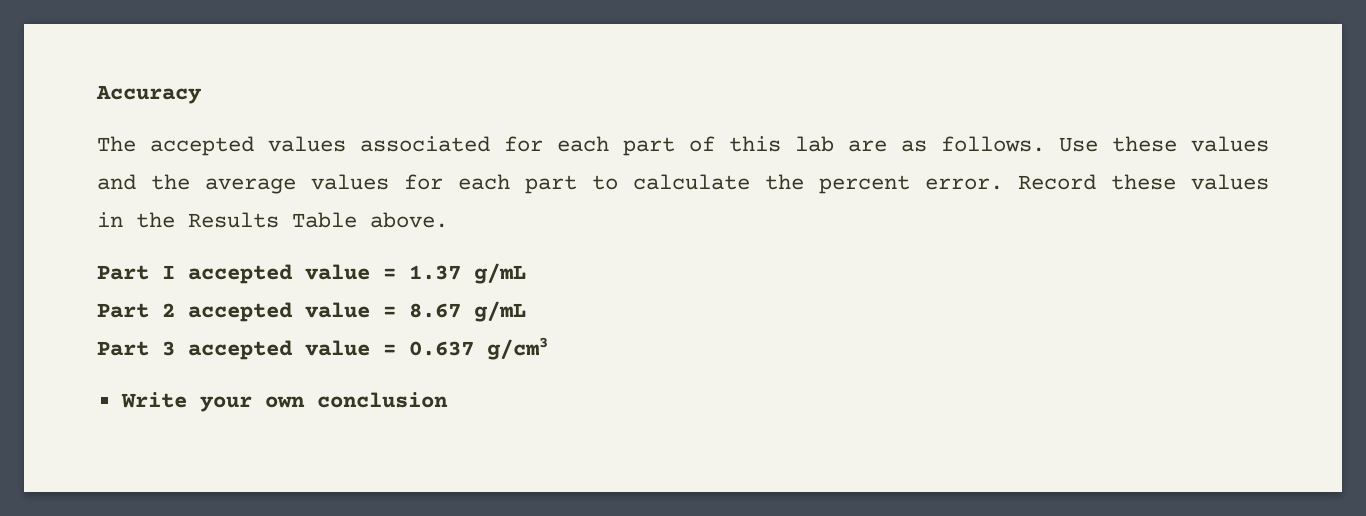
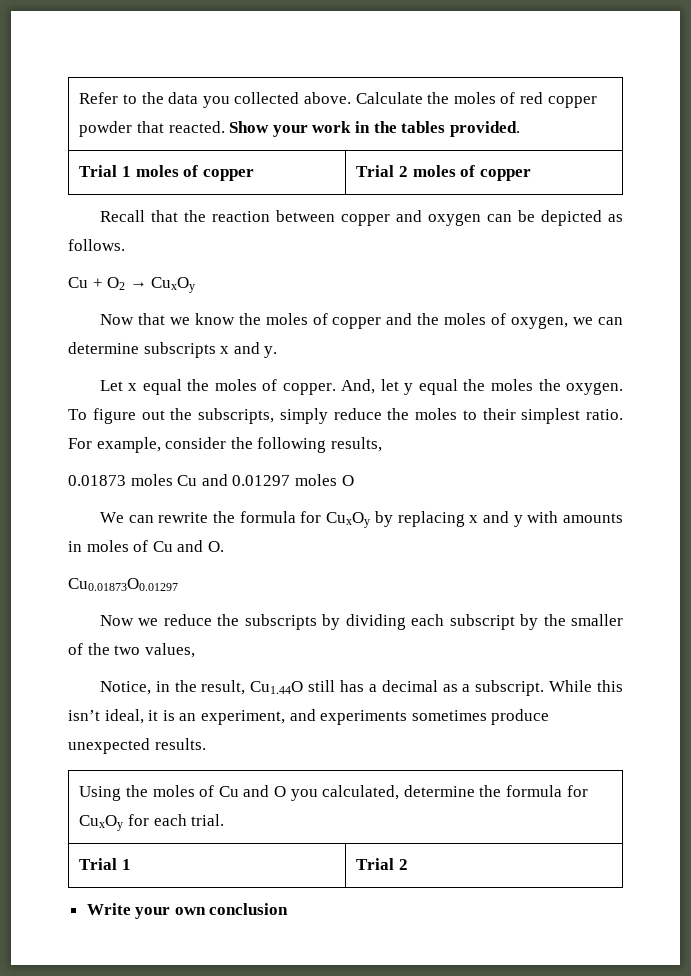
- Accuracy
- The accepted values associated for each part of this lab are as follows. Use these values and the average values for each part to calculate the percent error. Record these values in the Results Table above.
- Part I accepted value = 1.37 g/mL
- Part 2 accepted value = 8.67 g/mL
- Part 3 accepted value = 0.637 g/cm3
+ Refer to the data you collected above. Calculate the moles of red copper powder that reacted. Show your work in the tables provided.
+ Trial 1 moles of copper | Trial 2 moles of copper
+ Recall that the reaction between copper and oxygen can be depicted as follows.
+ Cu + O2 → CuxOy
+ Now that we know the moles of copper and the moles of oxygen, we can determine subscripts x and y.
+ Let x equal the moles of copper. And, let y equal the moles the oxygen. To figure out the subscripts, simply reduce the moles to their simplest ratio. For example, consider the following results,
+ 0.01873 moles Cu and 0.01297 moles O
+ We can rewrite the formula for CuxOy by replacing x and y with amounts in moles of Cu and O.
+ Cu0.01873O0.01297
+ Now we reduce the subscripts by dividing each subscript by the smaller of the two values,
+ Notice, in the result, Cu1.44O still has a decimal as a subscript. While this isn’t ideal, it is an experiment, and experiments sometimes produce unexpected results.
+ Using the moles of Cu and O you calculated, determine the formula for CuxOy for each trial.
+ Trial 1 | Trial 2

